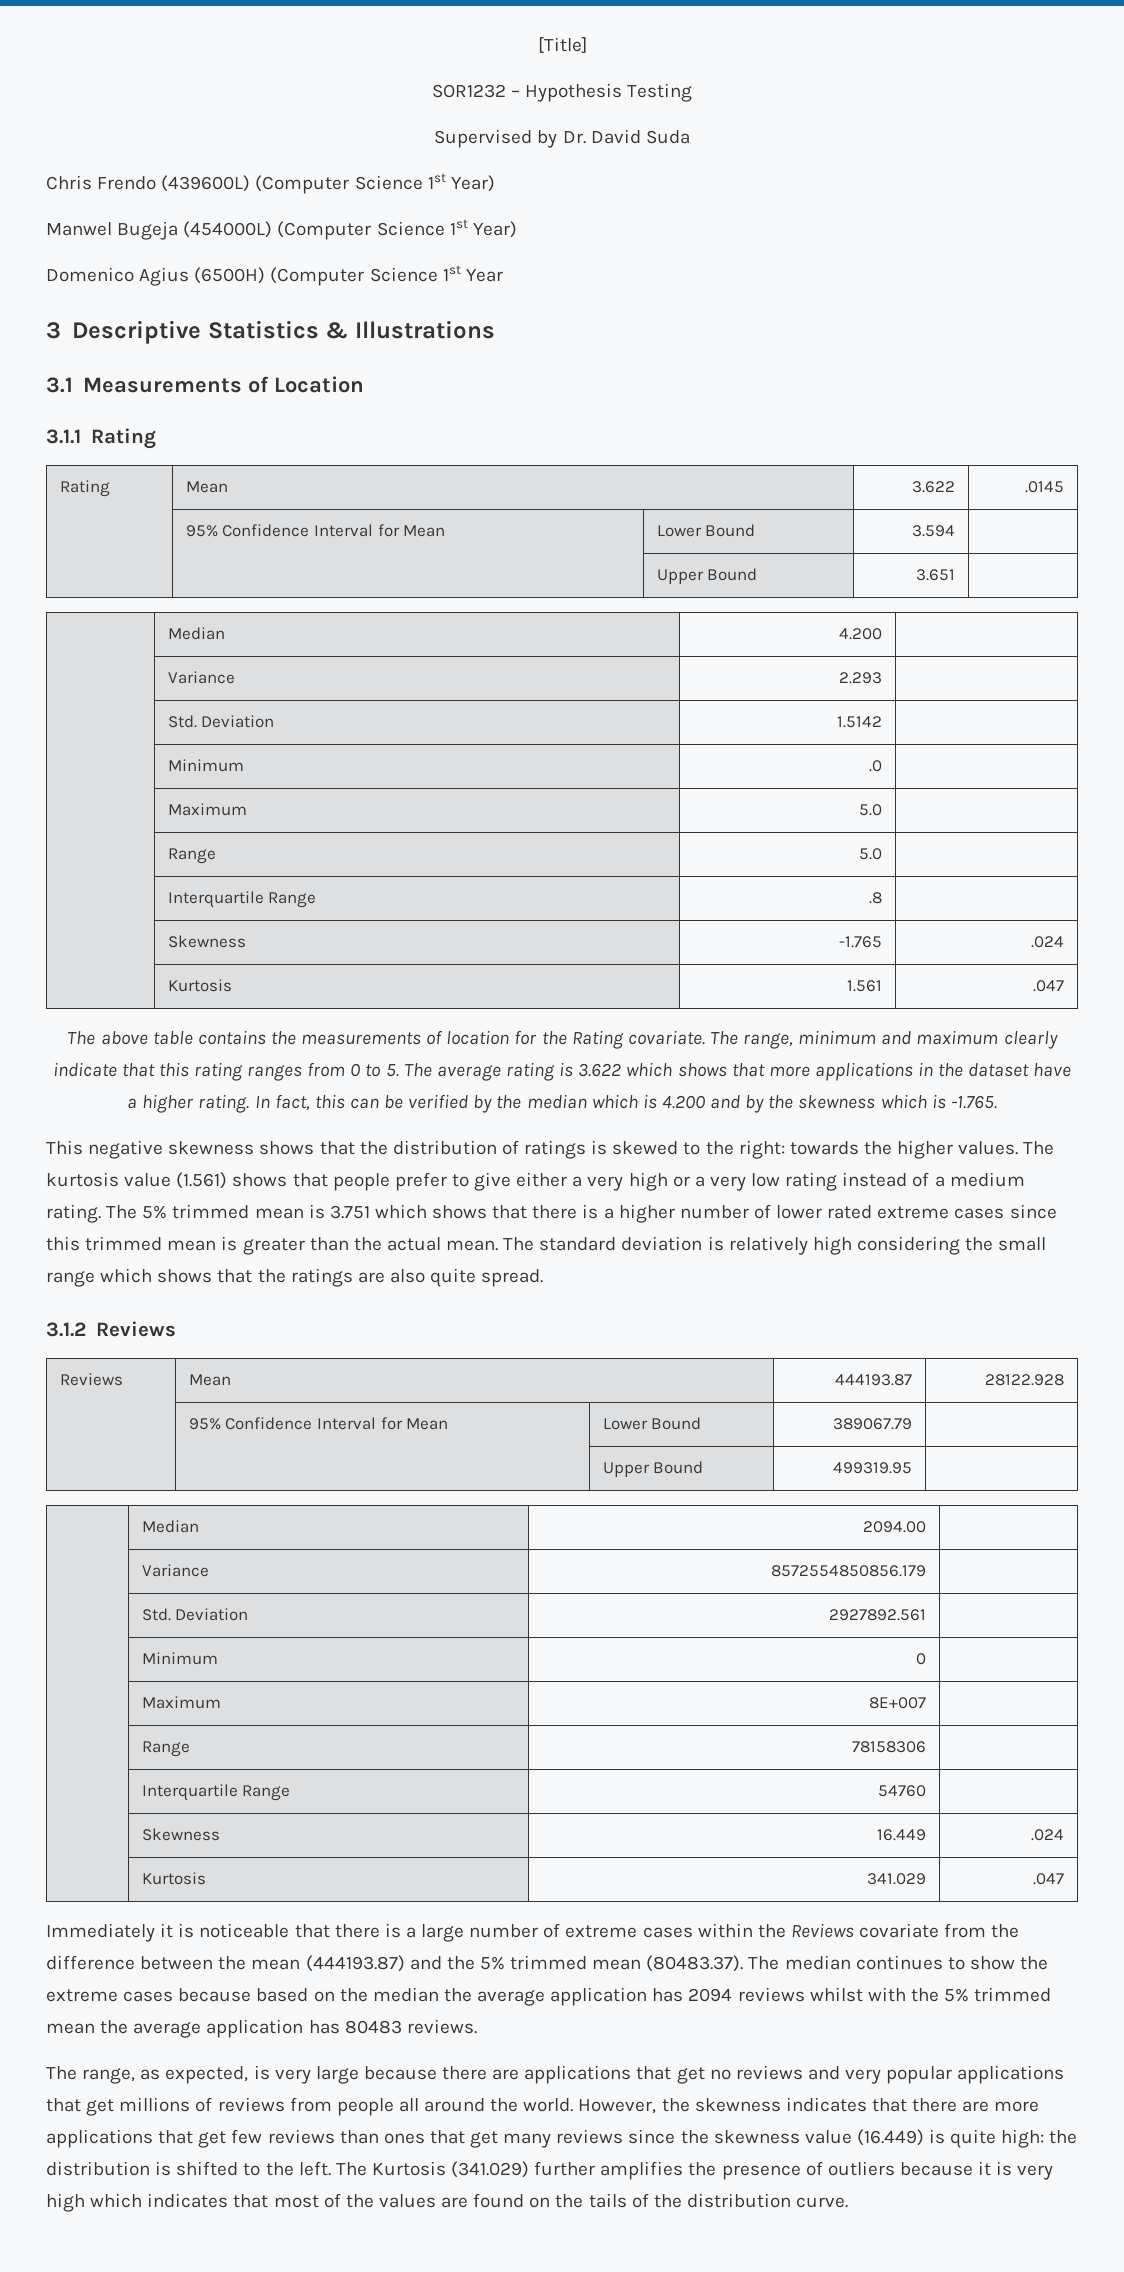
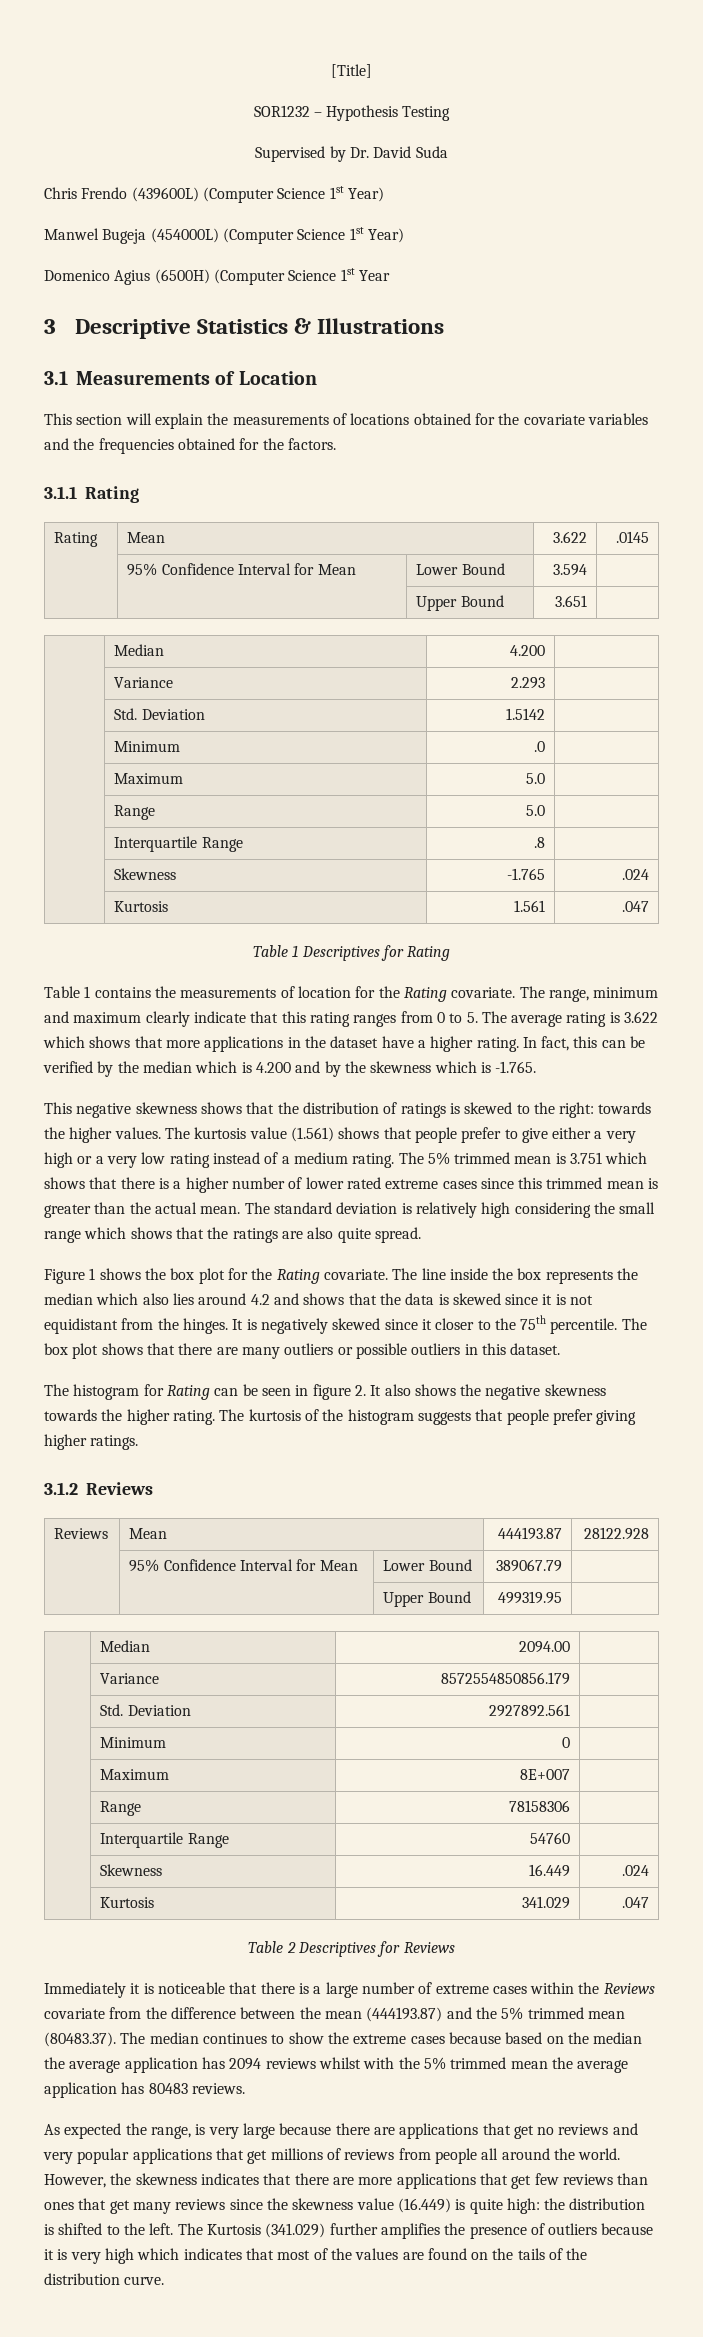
+ This section will explain the measurements of locations obtained for the covariate variables and the frequencies obtained for the factors.
- The above table contains the measurements of location for the Rating covariate.
+ Table 1 Descriptives for Rating
+ Table 1 contains the measurements of location for the Rating covariate.
+ Figure 1 shows the box plot for the Rating covariate. The line inside the box represents the median which also lies around 4.2 and shows that the data is skewed since it is not equidistant from the hinges. It is negatively skewed since it closer to the 75th percentile. The box plot shows that there are many outliers or possible outliers in this dataset.
+ The histogram for Rating can be seen in figure 2. It also shows the negative skewness towards the higher rating. The kurtosis of the histogram suggests that people prefer giving higher ratings.
+ Table 2 Descriptives for Reviews
- The range, as expected, is very large because there are applications that get no reviews and very popular applications that get millions of reviews from people all around the world.
+ As expected the range, is very large because there are applications that get no reviews and very popular applications that get millions of reviews from people all around the world.

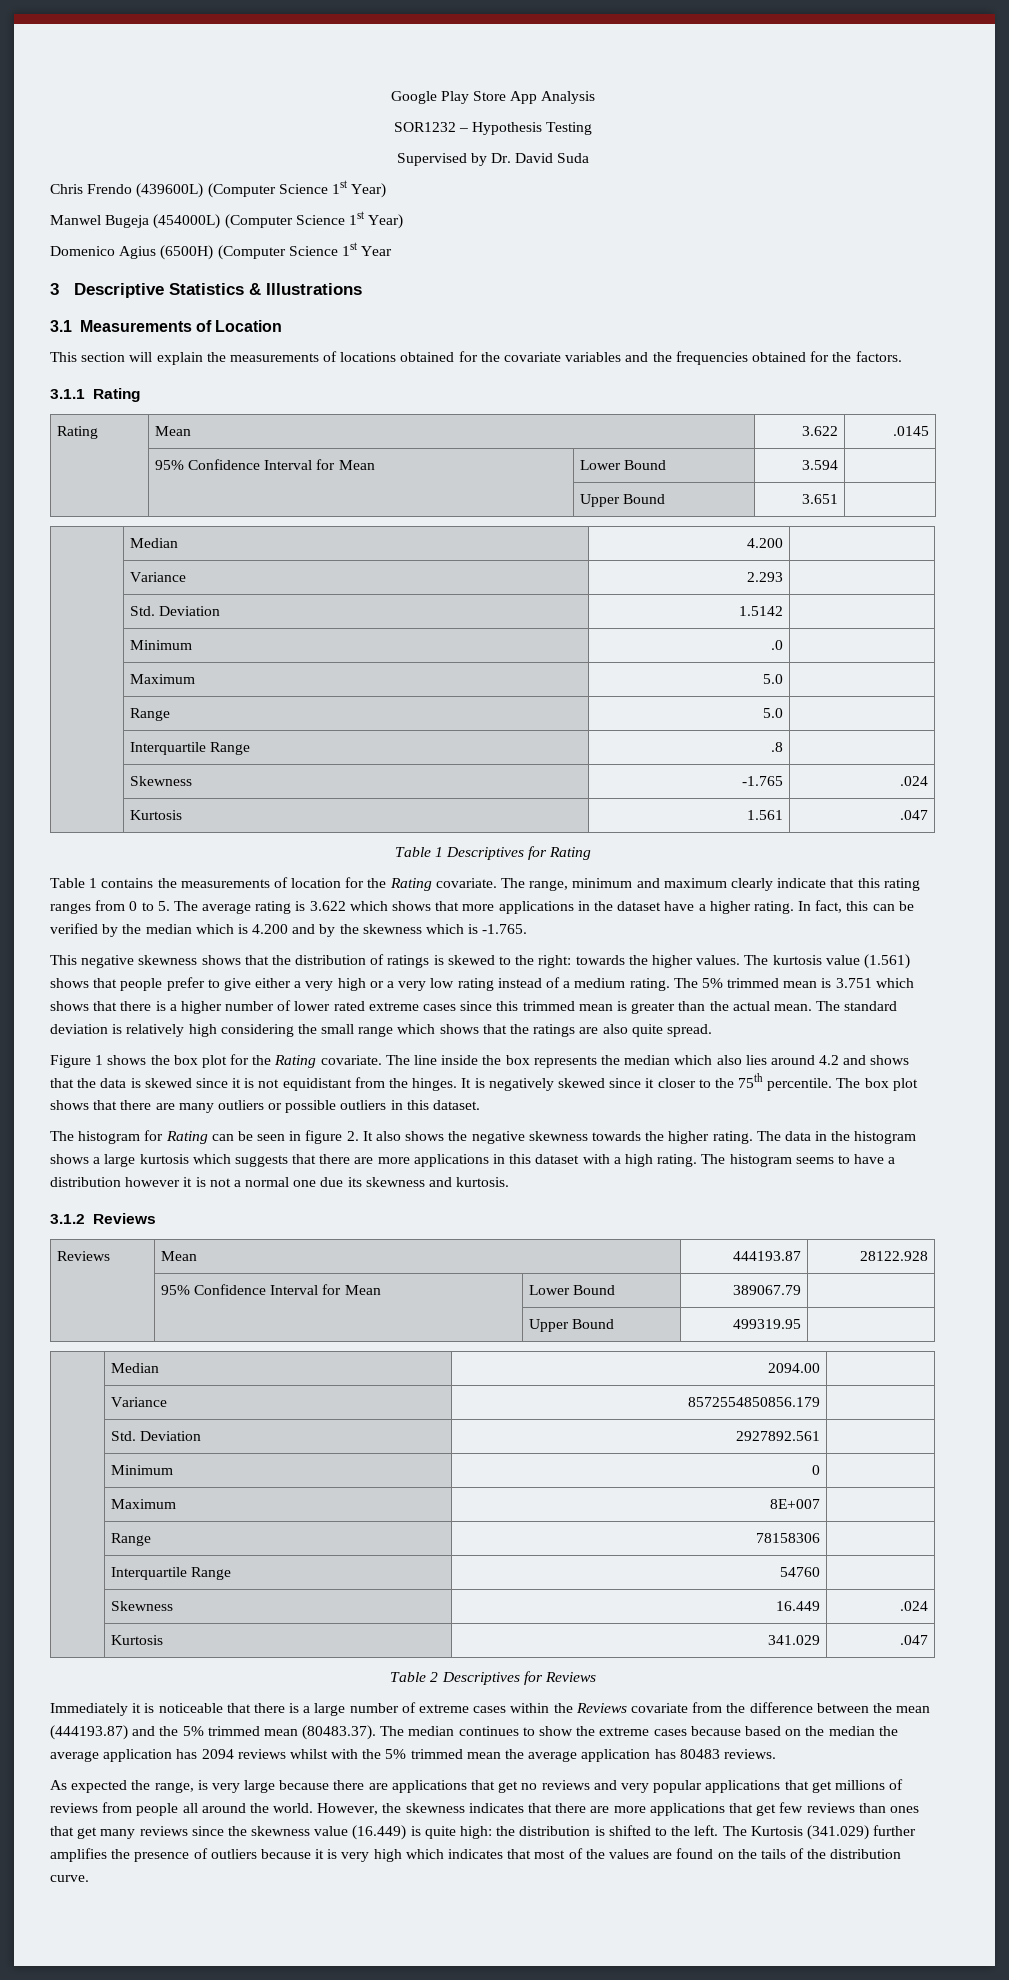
- [Title]
+ Google Play Store App Analysis
- The kurtosis of the histogram suggests that people prefer giving higher ratings.
+ The data in the histogram shows a large kurtosis which suggests that there are more applications in this dataset with a high rating. The histogram seems to have a distribution however it is not a normal one due its skewness and kurtosis.

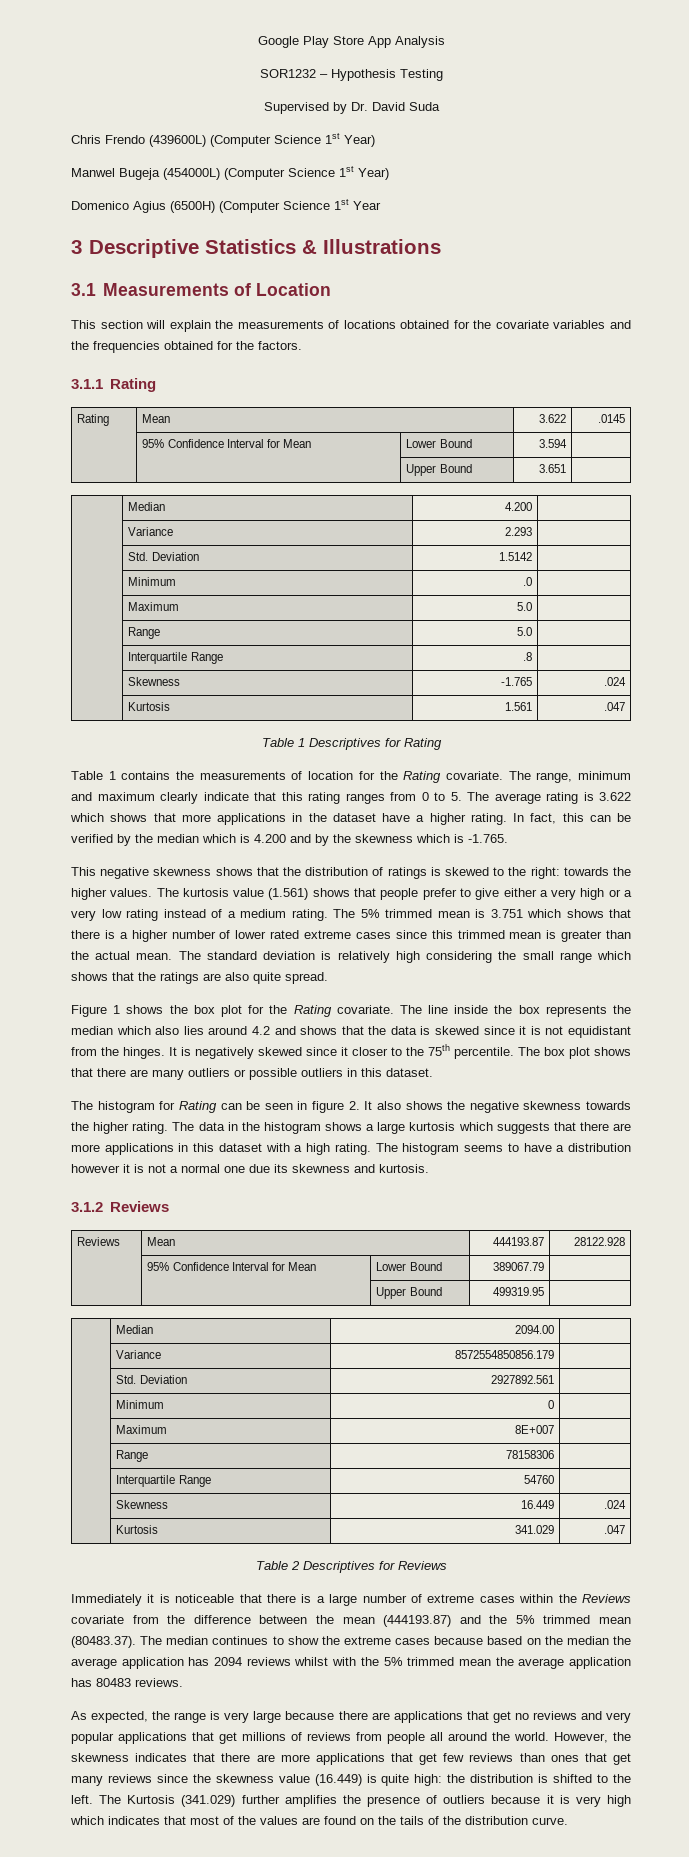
- As expected the range, is very large because there are applications that get no reviews and very popular applications that get millions of reviews from people all around the world.
+ As expected, the range is very large because there are applications that get no reviews and very popular applications that get millions of reviews from people all around the world.

